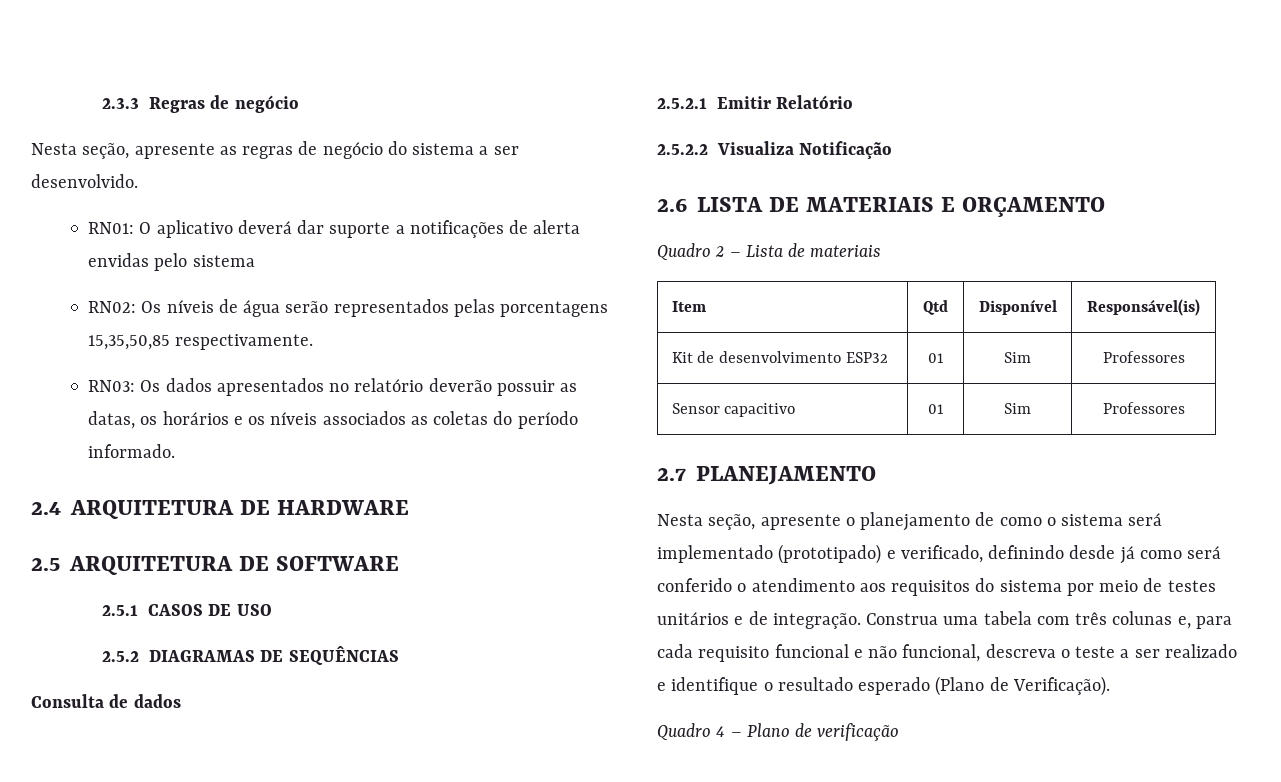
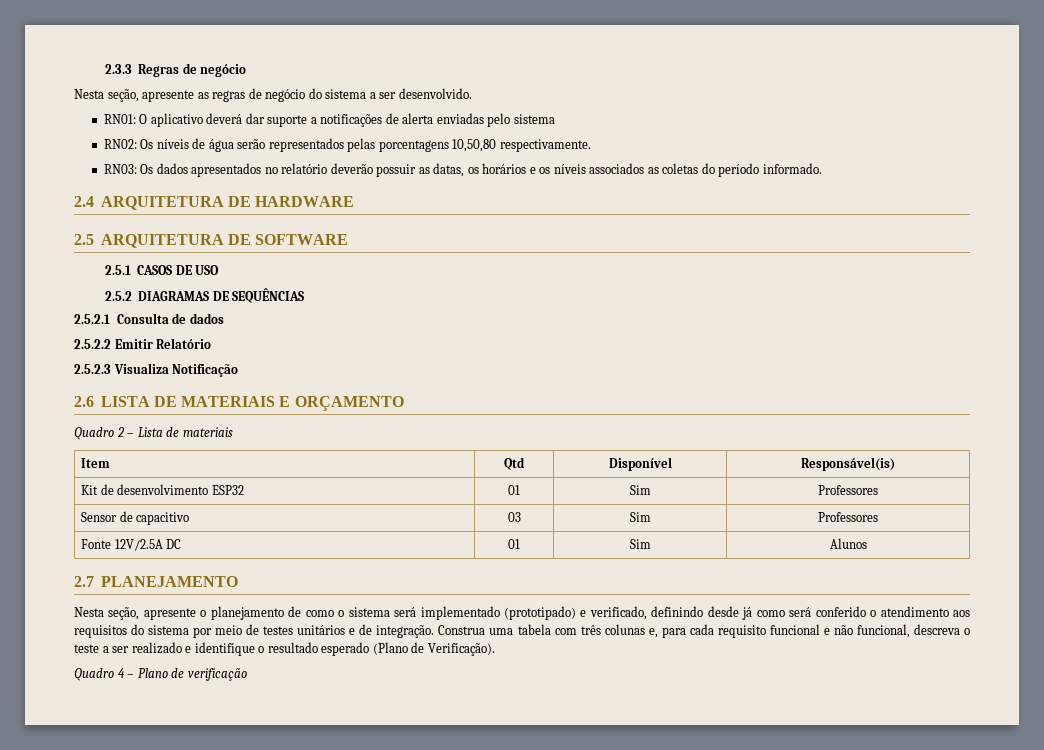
- RN01: O aplicativo deverá dar suporte a notificações de alerta envidas pelo sistema
+ RN01: O aplicativo deverá dar suporte a notificações de alerta enviadas pelo sistema
- RN02: Os níveis de água serão representados pelas porcentagens 15,35,50,85 respectivamente.
+ RN02: Os níveis de água serão representados pelas porcentagens 10,50,80 respectivamente.
- Consulta de dados
+ 2.5.2.1 Consulta de dados
- 2.5.2.1 Emitir Relatório
+ 2.5.2.2 Emitir Relatório
- 2.5.2.2 Visualiza Notificação
+ 2.5.2.3 Visualiza Notificação
- Sensor capacitivo | 01 | Sim | Professores
+ Sensor de capacitivo | 03 | Sim | Professores
+ Fonte 12V/2.5A DC | 01 | Sim | Alunos

